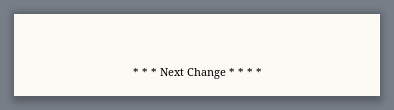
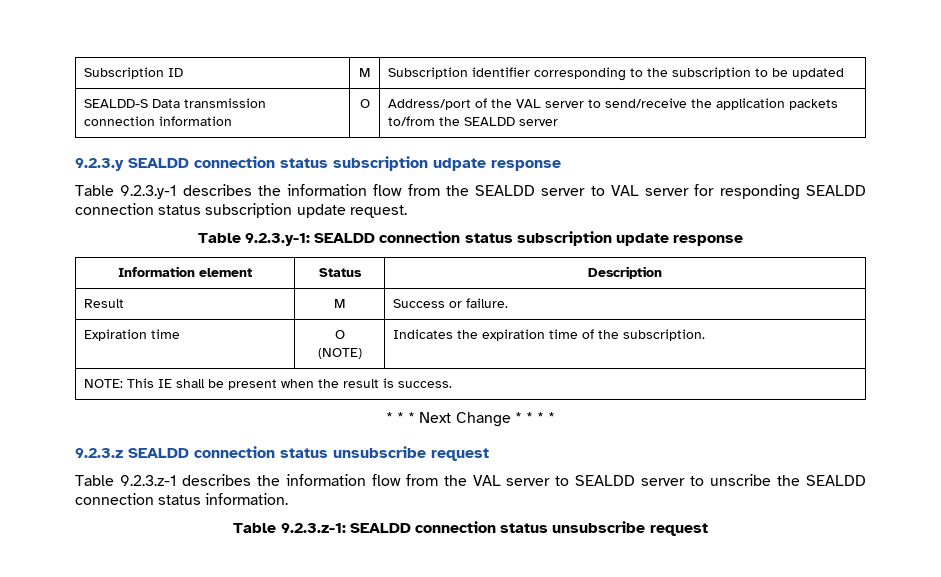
+ Subscription ID | M | Subscription identifier corresponding to the subscription to be updated
+ SEALDD-S Data transmission connection information | O | Address/port of the VAL server to send/receive the application packets to/from the SEALDD server
+ 9.2.3.y SEALDD connection status subscription udpate response
+ Table 9.2.3.y-1 describes the information flow from the SEALDD server to VAL server for responding SEALDD connection status subscription update request.
+ Table 9.2.3.y-1: SEALDD connection status subscription update response
+ Information element | Status | Description
+ Result | M | Success or failure.
+ Expiration time | O
+ (NOTE) | Indicates the expiration time of the subscription.
+ NOTE: This IE shall be present when the result is success.
+ 9.2.3.z SEALDD connection status unsubscribe request
+ Table 9.2.3.z-1 describes the information flow from the VAL server to SEALDD server to unscribe the SEALDD connection status information.
+ Table 9.2.3.z-1: SEALDD connection status unsubscribe request

